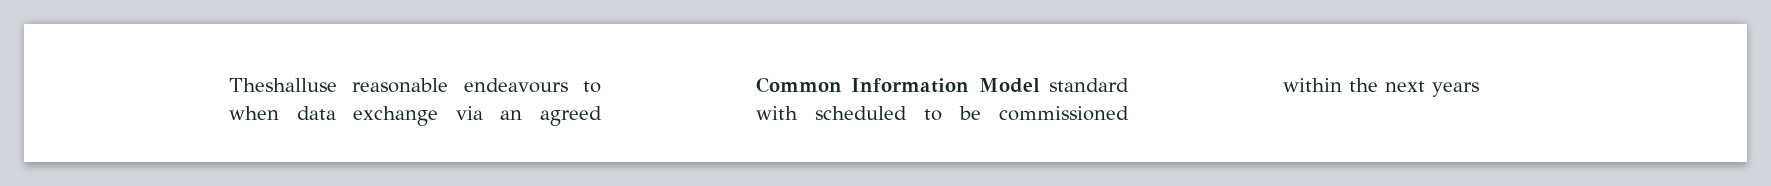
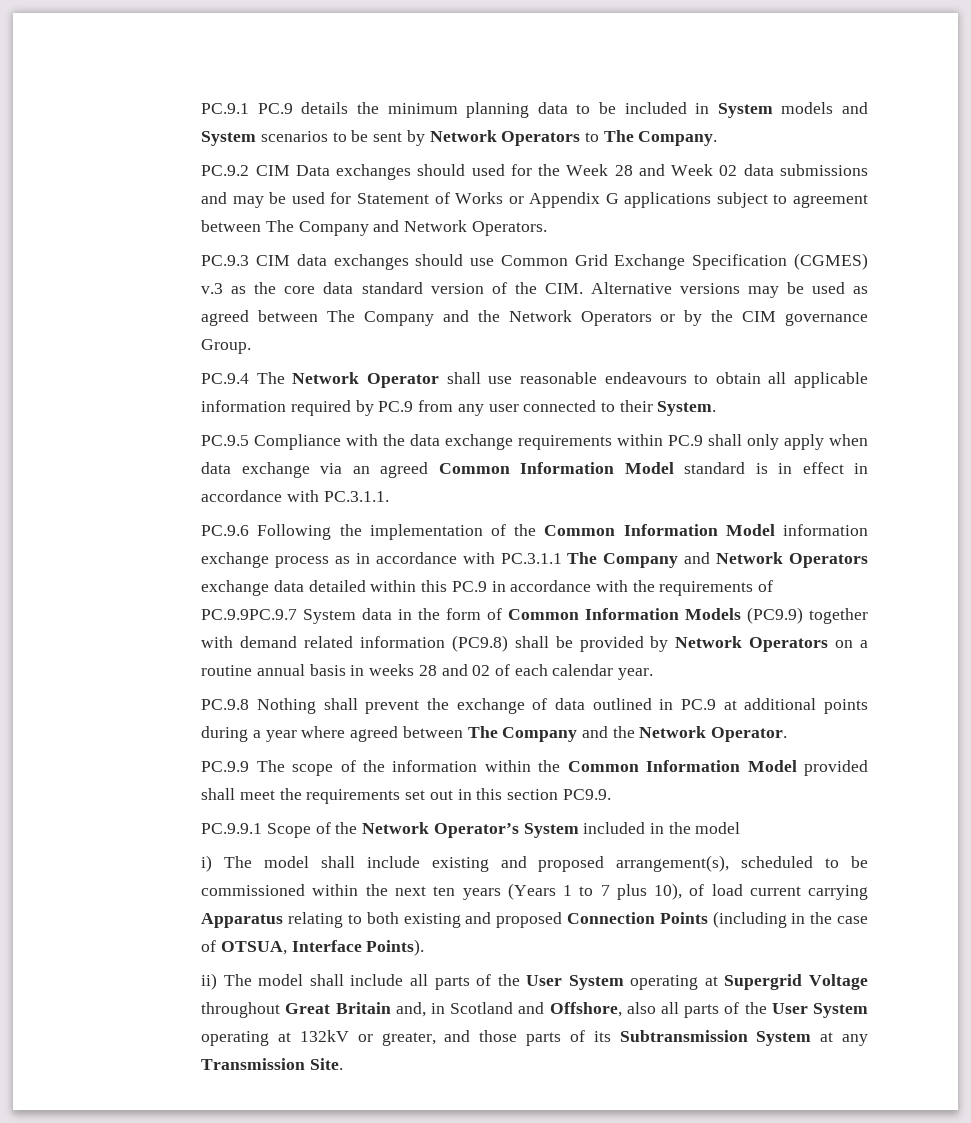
- Theshalluse reasonable endeavours to when data exchange via an agreed Common Information Model standard with scheduled to be commissioned within the next years
+ PC.9.1 PC.9 details the minimum planning data to be included in System models and System scenarios to be sent by Network Operators to The Company.
+ PC.9.2 CIM Data exchanges should used for the Week 28 and Week 02 data submissions and may be used for Statement of Works or Appendix G applications subject to agreement between The Company and Network Operators.
+ PC.9.3 CIM data exchanges should use Common Grid Exchange Specification (CGMES) v.3 as the core data standard version of the CIM. Alternative versions may be used as agreed between The Company and the Network Operators or by the CIM governance Group.
+ PC.9.4 The Network Operator shall use reasonable endeavours to obtain all applicable information required by PC.9 from any user connected to their System.
+ PC.9.5 Compliance with the data exchange requirements within PC.9 shall only apply when data exchange via an agreed Common Information Model standard is in effect in accordance with PC.3.1.1.
+ PC.9.6 Following the implementation of the Common Information Model information exchange process as in accordance with PC.3.1.1 The Company and Network Operators exchange data detailed within this PC.9 in accordance with the requirements of PC.9.9PC.9.7 System data in the form of Common Information Models (PC9.9) together with demand related information (PC9.8) shall be provided by Network Operators on a routine annual basis in weeks 28 and 02 of each calendar year.
+ PC.9.8 Nothing shall prevent the exchange of data outlined in PC.9 at additional points during a year where agreed between The Company and the Network Operator.
+ PC.9.9 The scope of the information within the Common Information Model provided shall meet the requirements set out in this section PC9.9.
+ PC.9.9.1 Scope of the Network Operator’s System included in the model
+ i) The model shall include existing and proposed arrangement(s), scheduled to be commissioned within the next ten years (Years 1 to 7 plus 10), of load current carrying Apparatus relating to both existing and proposed Connection Points (including in the case of OTSUA, Interface Points).
+ ii) The model shall include all parts of the User System operating at Supergrid Voltage throughout Great Britain and, in Scotland and Offshore, also all parts of the User System operating at 132kV or greater, and those parts of its Subtransmission System at any Transmission Site.

